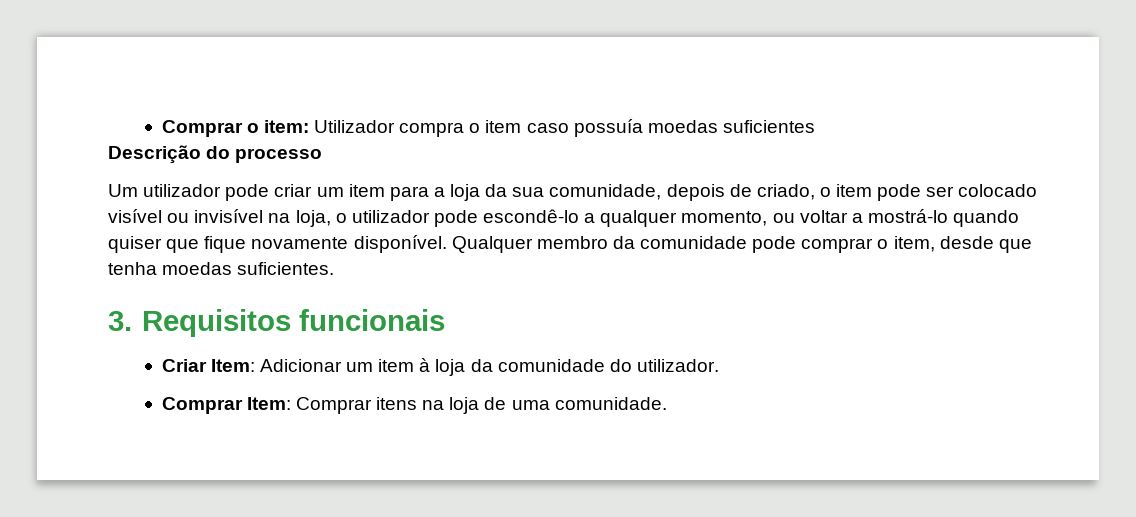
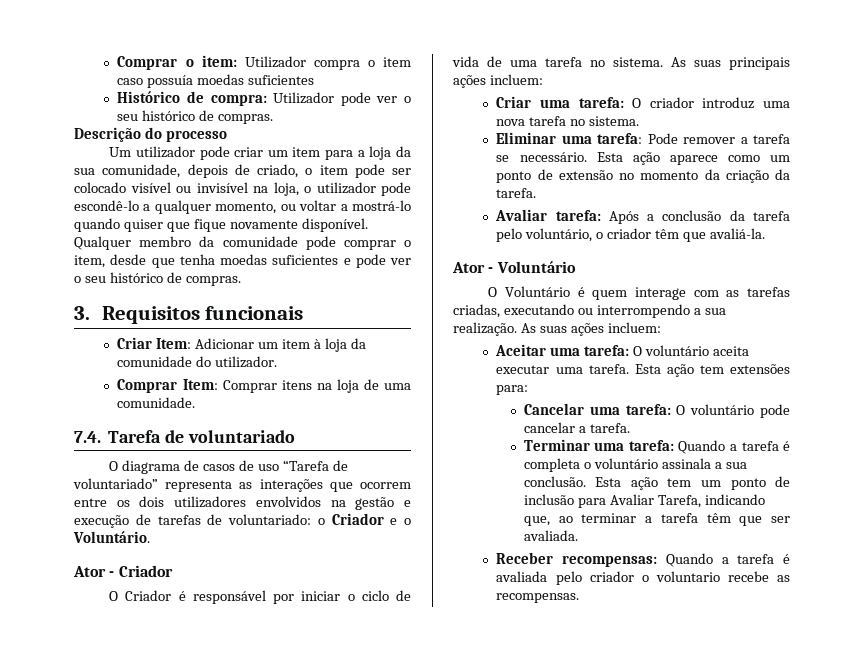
+ Histórico de compra: Utilizador pode ver o seu histórico de compras.
- Qualquer membro da comunidade pode comprar o item, desde que tenha moedas suficientes.
+ Qualquer membro da comunidade pode comprar o item, desde que tenha moedas suficientes e pode ver o seu histórico de compras.
+ 7.4. Tarefa de voluntariado
+ O diagrama de casos de uso “Tarefa de voluntariado” representa as interações que ocorrem entre os dois utilizadores envolvidos na gestão e execução de tarefas de voluntariado: o Criador e o Voluntário.
+ Ator - Criador
+ O Criador é responsável por iniciar o ciclo de vida de uma tarefa no sistema. As suas principais ações incluem:
+ Criar uma tarefa: O criador introduz uma nova tarefa no sistema.
+ Eliminar uma tarefa: Pode remover a tarefa se necessário. Esta ação aparece como um ponto de extensão no momento da criação da tarefa.
+ Avaliar tarefa: Após a conclusão da tarefa pelo voluntário, o criador têm que avaliá-la.
+ Ator - Voluntário
+ O Voluntário é quem interage com as tarefas criadas, executando ou interrompendo a sua realização. As suas ações incluem:
+ Aceitar uma tarefa: O voluntário aceita executar uma tarefa. Esta ação tem extensões para:
+ Cancelar uma tarefa: O voluntário pode cancelar a tarefa.
+ Terminar uma tarefa: Quando a tarefa é completa o voluntário assinala a sua conclusão. Esta ação tem um ponto de inclusão para Avaliar Tarefa, indicando que, ao terminar a tarefa têm que ser avaliada.
+ Receber recompensas: Quando a tarefa é avaliada pelo criador o voluntario recebe as recompensas.

